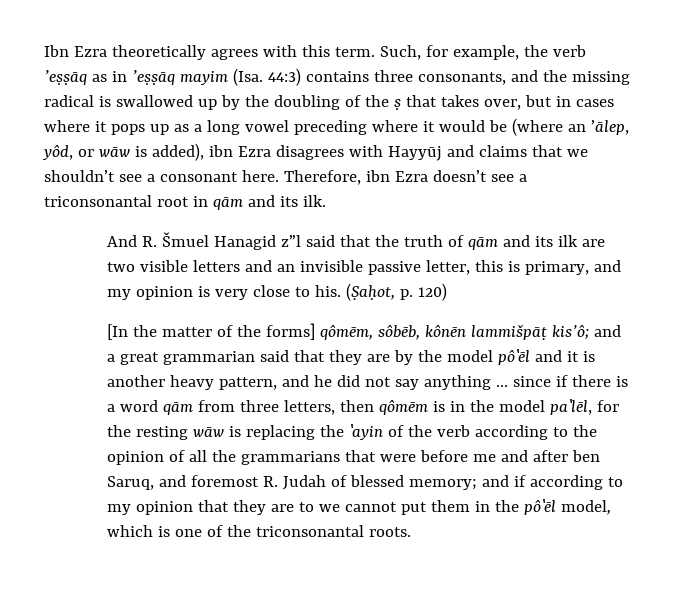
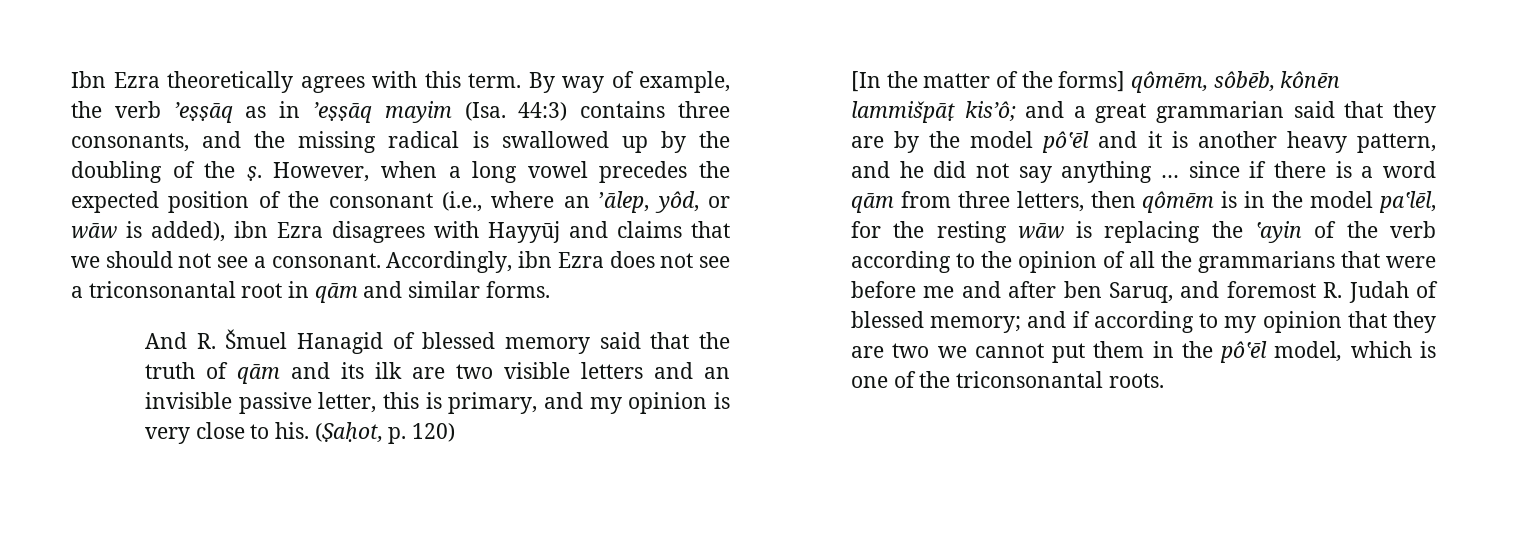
- Such, for example, the verb ’eṣṣāq as in ’eṣṣāq mayim (Isa. 44:3) contains three consonants, and the missing radical is swallowed up by the doubling of the ṣ that takes over, but in cases where it pops up as a long vowel preceding where it would be (where an ’ālep, yôd, or wāw is added), ibn Ezra disagrees with Hayyūj and claims that we shouldn’t see a consonant here. Therefore, ibn Ezra doesn’t see a triconsonantal root in qām and its ilk.
+ By way of example, the verb ’eṣṣāq as in ’eṣṣāq mayim (Isa. 44:3) contains three consonants, and the missing radical is swallowed up by the doubling of the ṣ. However, when a long vowel precedes the expected position of the consonant (i.e., where an ’ālep, yôd, or wāw is added), ibn Ezra disagrees with Hayyūj and claims that we should not see a consonant. Accordingly, ibn Ezra does not see a triconsonantal root in qām and similar forms.
- And R. Šmuel Hanagid z”l said that the truth of qām and its ilk are two visible letters and an invisible passive letter, this is primary, and my opinion is very close to his.
+ And R. Šmuel Hanagid of blessed memory said that the truth of qām and its ilk are two visible letters and an invisible passive letter, this is primary, and my opinion is very close to his.
- and if according to my opinion that they are to we cannot put them in the pô‛ēl model, which is one of the triconsonantal roots.
+ and if according to my opinion that they are two we cannot put them in the pô‛ēl model, which is one of the triconsonantal roots.

